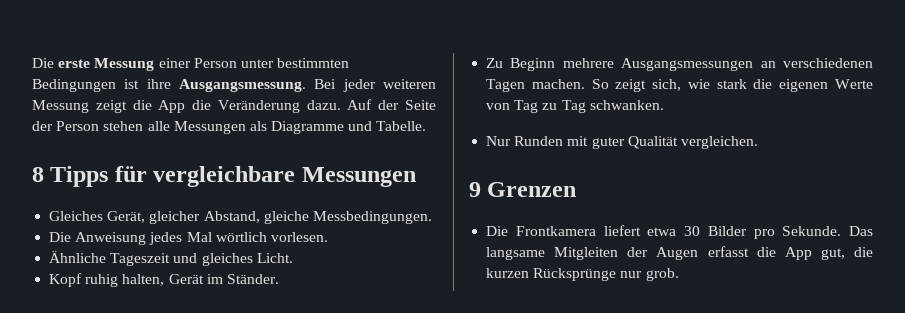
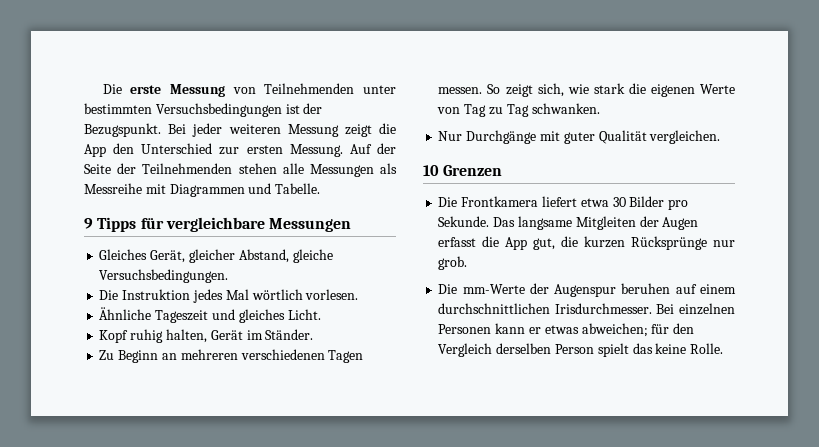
- Die erste Messung einer Person unter bestimmten Bedingungen ist ihre Ausgangsmessung.
+ Die erste Messung von Teilnehmenden unter bestimmten Versuchsbedingungen ist der Bezugspunkt.
- Bei jeder weiteren Messung zeigt die App die Veränderung dazu.
+ Bei jeder weiteren Messung zeigt die App den Unterschied zur ersten Messung.
- Auf der Seite der Person stehen alle Messungen als Diagramme und Tabelle.
+ Auf der Seite der Teilnehmenden stehen alle Messungen als Messreihe mit Diagrammen und Tabelle.
- 8 Tipps für vergleichbare Messungen
+ 9 Tipps für vergleichbare Messungen
- Gleiches Gerät, gleicher Abstand, gleiche Messbedingungen.
- Die Anweisung jedes Mal wörtlich vorlesen.
+ Gleiches Gerät, gleicher Abstand, gleiche Versuchsbedingungen.
+ Die Instruktion jedes Mal wörtlich vorlesen.
- Zu Beginn mehrere Ausgangsmessungen an verschiedenen Tagen machen.
+ Zu Beginn an mehreren verschiedenen Tagen messen.
- Nur Runden mit guter Qualität vergleichen.
+ Nur Durchgänge mit guter Qualität vergleichen.
- 9 Grenzen
+ 10 Grenzen
+ Die mm-Werte der Augenspur beruhen auf einem durchschnittlichen Irisdurchmesser. Bei einzelnen Personen kann er etwas abweichen; für den Vergleich derselben Person spielt das keine Rolle.

